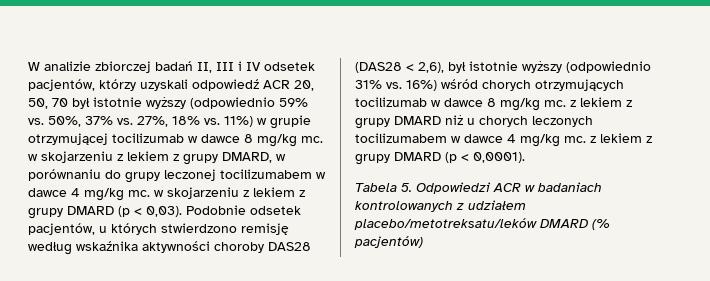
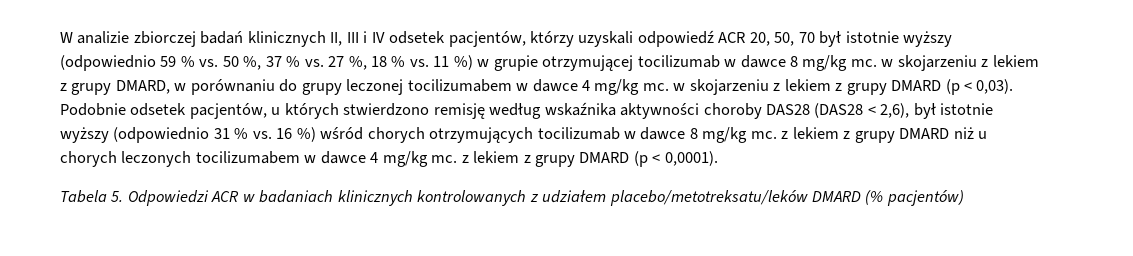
- W analizie zbiorczej badań II, III i IV odsetek pacjentów, którzy uzyskali odpowiedź ACR 20, 50, 70 był istotnie wyższy (odpowiednio 59% vs. 50%, 37% vs. 27%, 18% vs. 11%) w grupie otrzymującej tocilizumab w dawce 8 mg/kg mc. w skojarzeniu z lekiem z grupy DMARD, w porównaniu do grupy leczonej tocilizumabem w dawce 4 mg/kg mc. w skojarzeniu z lekiem z grupy DMARD (p < 0,03).
+ W analizie zbiorczej badań klinicznych II, III i IV odsetek pacjentów, którzy uzyskali odpowiedź ACR 20, 50, 70 był istotnie wyższy (odpowiednio 59 % vs. 50 %, 37 % vs. 27 %, 18 % vs. 11 %) w grupie otrzymującej tocilizumab w dawce 8 mg/kg mc. w skojarzeniu z lekiem z grupy DMARD, w porównaniu do grupy leczonej tocilizumabem w dawce 4 mg/kg mc. w skojarzeniu z lekiem z grupy DMARD (p < 0,03).
- Podobnie odsetek pacjentów, u których stwierdzono remisję według wskaźnika aktywności choroby DAS28 (DAS28 < 2,6), był istotnie wyższy (odpowiednio 31% vs. 16%) wśród chorych otrzymujących tocilizumab w dawce 8 mg/kg mc. z lekiem z grupy DMARD niż u chorych leczonych tocilizumabem w dawce 4 mg/kg mc. z lekiem z grupy DMARD (p < 0,0001).
+ Podobnie odsetek pacjentów, u których stwierdzono remisję według wskaźnika aktywności choroby DAS28 (DAS28 < 2,6), był istotnie wyższy (odpowiednio 31 % vs. 16 %) wśród chorych otrzymujących tocilizumab w dawce 8 mg/kg mc. z lekiem z grupy DMARD niż u chorych leczonych tocilizumabem w dawce 4 mg/kg mc. z lekiem z grupy DMARD (p < 0,0001).
- Tabela 5. Odpowiedzi ACR w badaniach kontrolowanych z udziałem placebo/metotreksatu/leków DMARD (% pacjentów)
+ Tabela 5. Odpowiedzi ACR w badaniach klinicznych kontrolowanych z udziałem placebo/metotreksatu/leków DMARD (% pacjentów)

